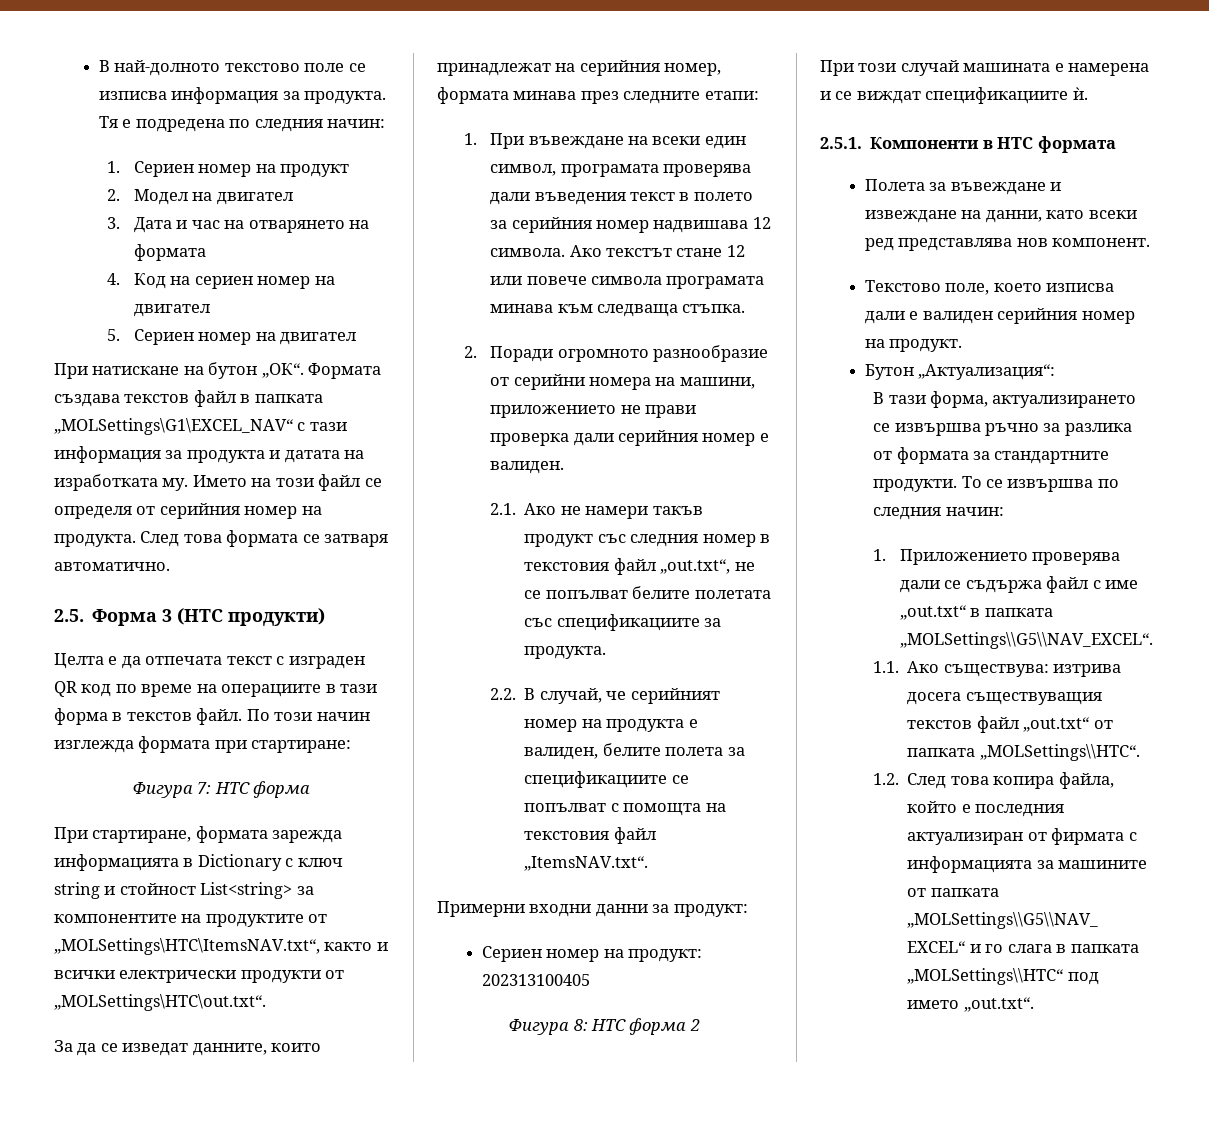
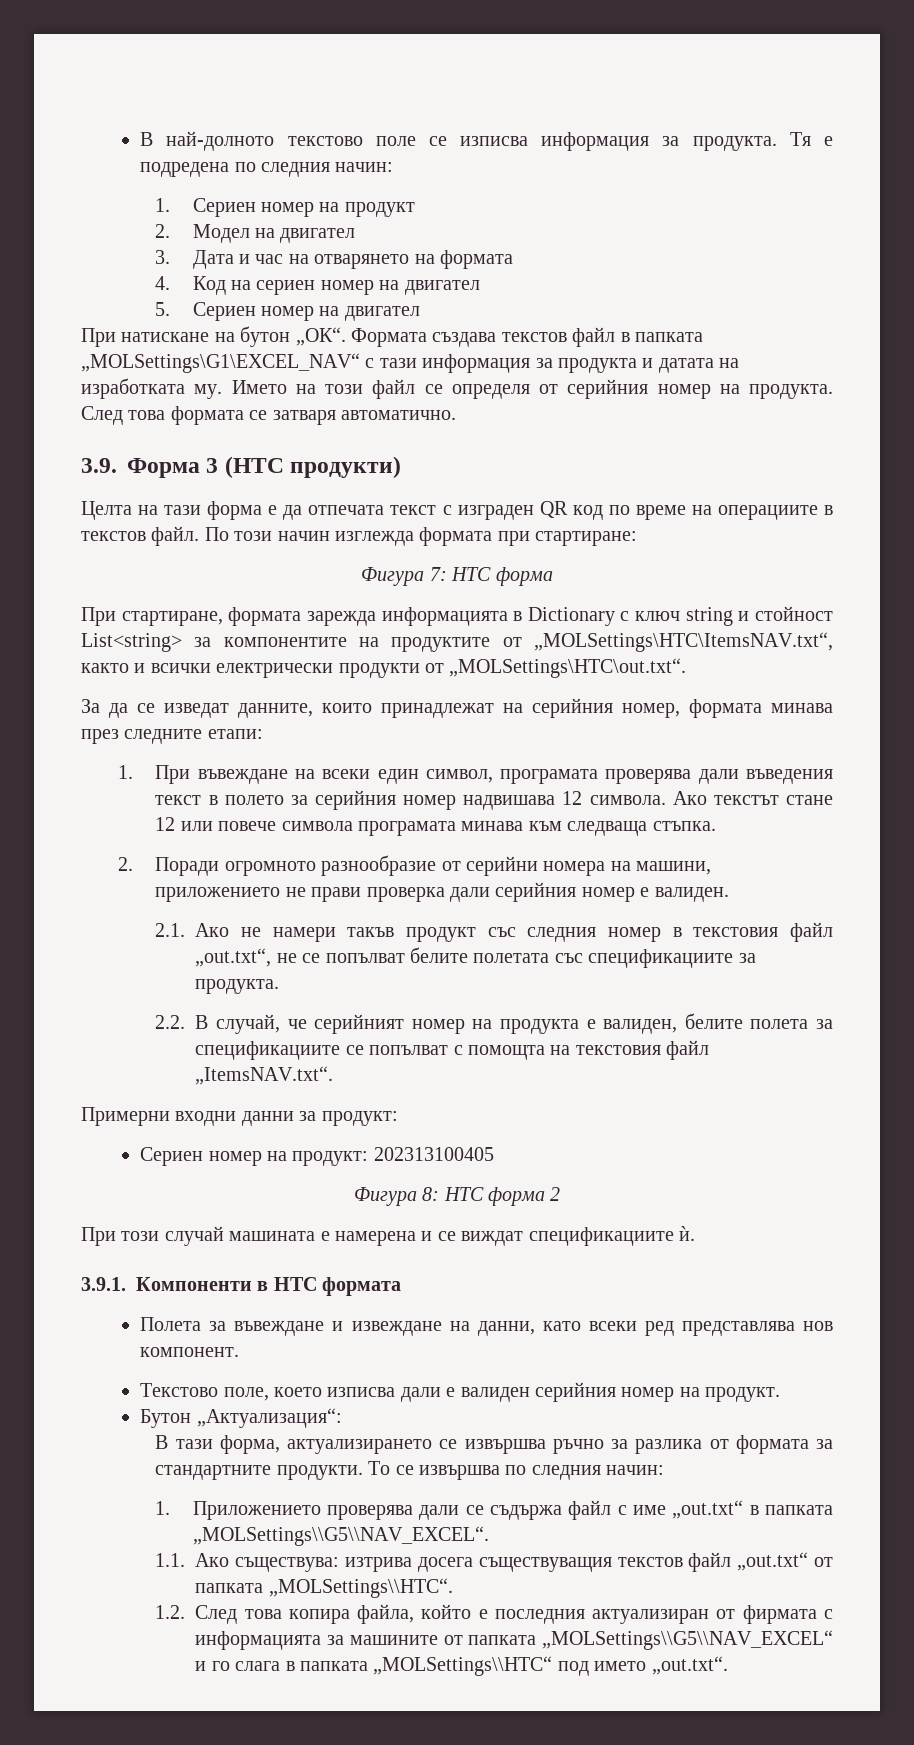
- 2.5. Форма 3 (HTC продукти)
+ 3.9. Форма 3 (HTC продукти)
- Целта е да отпечата текст с изграден QR код по време на операциите в тази форма в текстов файл.
+ Целта на тази форма е да отпечата текст с изграден QR код по време на операциите в текстов файл.
- 2.5.1. Компоненти в HTC формата
+ 3.9.1. Компоненти в HTC формата

